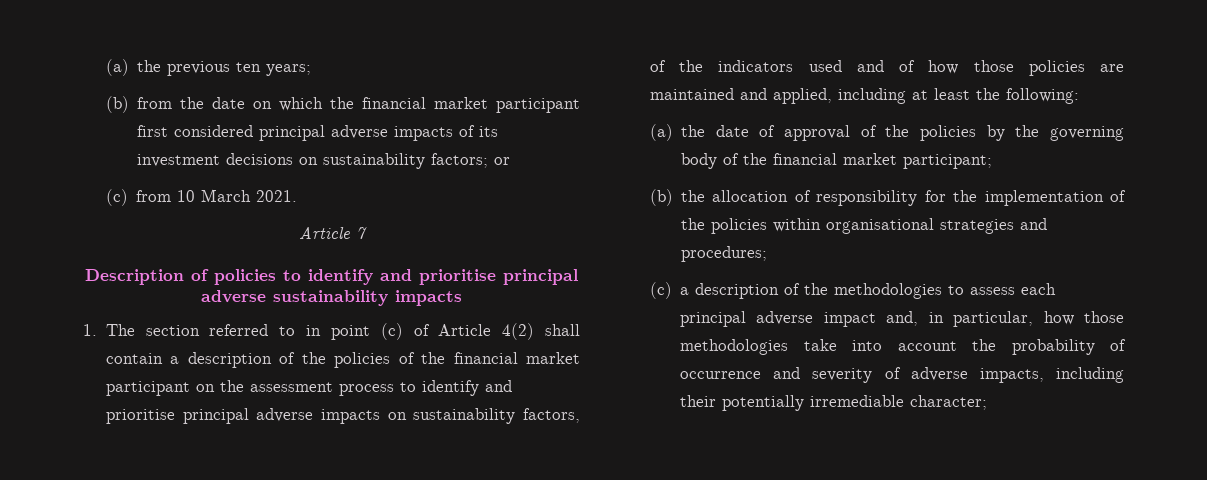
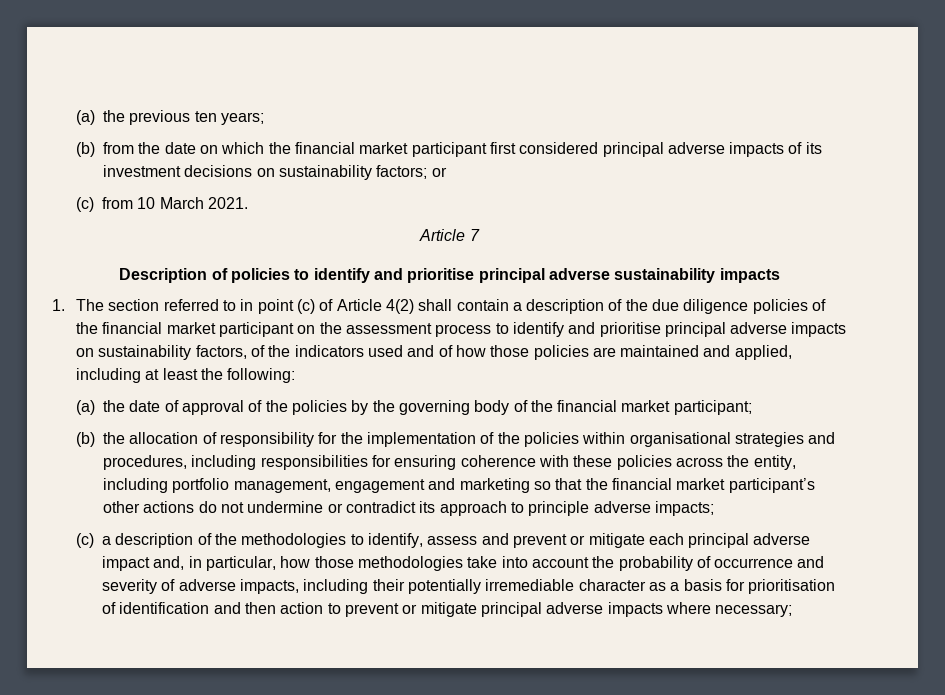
- 1. The section referred to in point (c) of Article 4(2) shall contain a description of the policies of the financial market participant on the assessment process to identify and prioritise principal adverse impacts on sustainability factors, of the indicators used and of how those policies are maintained and applied, including at least the following:
+ 1. The section referred to in point (c) of Article 4(2) shall contain a description of the due diligence policies of the financial market participant on the assessment process to identify and prioritise principal adverse impacts on sustainability factors, of the indicators used and of how those policies are maintained and applied, including at least the following:
- (b) the allocation of responsibility for the implementation of the policies within organisational strategies and procedures;
+ (b) the allocation of responsibility for the implementation of the policies within organisational strategies and procedures, including responsibilities for ensuring coherence with these policies across the entity, including portfolio management, engagement and marketing so that the financial market participant’s other actions do not undermine or contradict its approach to principle adverse impacts;
- (c) a description of the methodologies to assess each principal adverse impact and, in particular, how those methodologies take into account the probability of occurrence and severity of adverse impacts, including their potentially irremediable character;
+ (c) a description of the methodologies to identify, assess and prevent or mitigate each principal adverse impact and, in particular, how those methodologies take into account the probability of occurrence and severity of adverse impacts, including their potentially irremediable character as a basis for prioritisation of identification and then action to prevent or mitigate principal adverse impacts where necessary;

